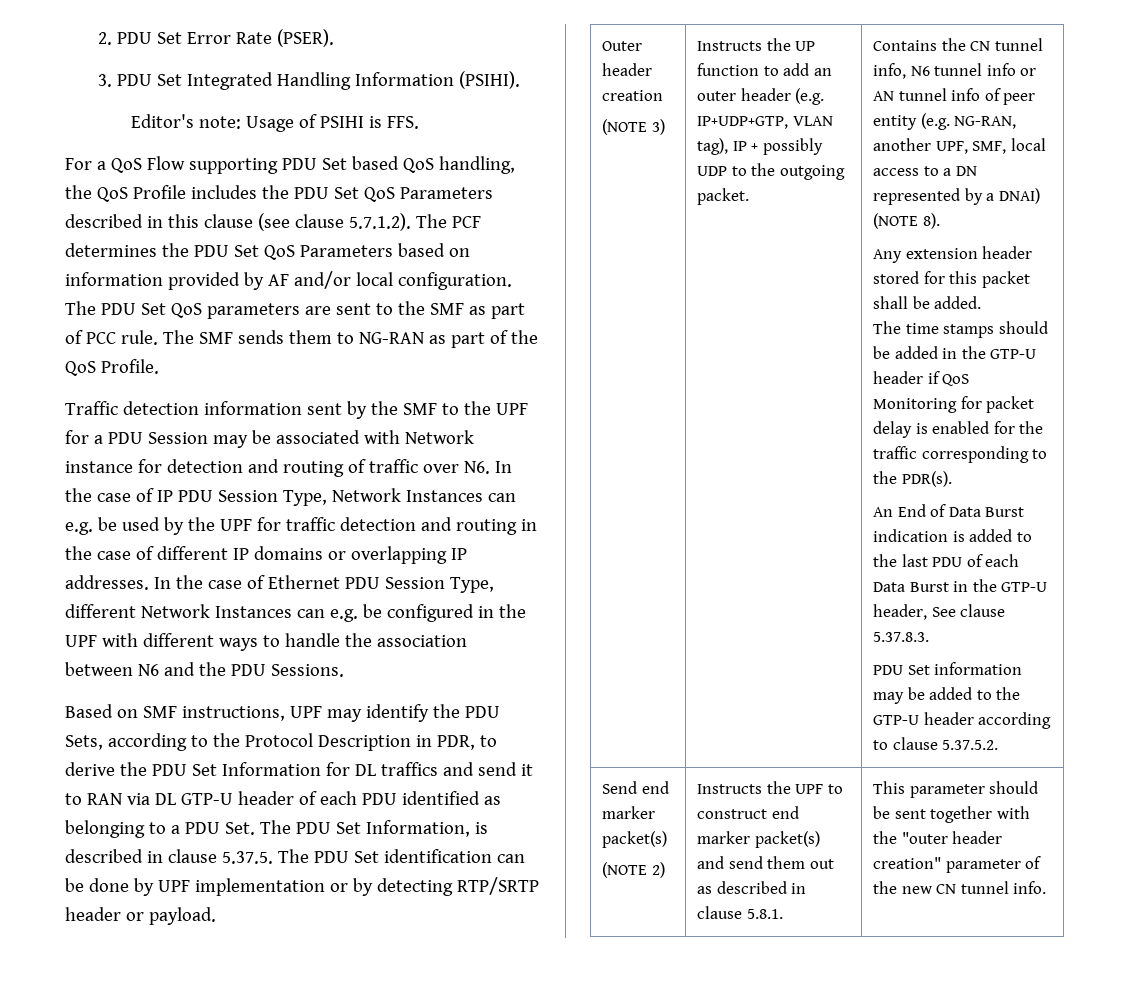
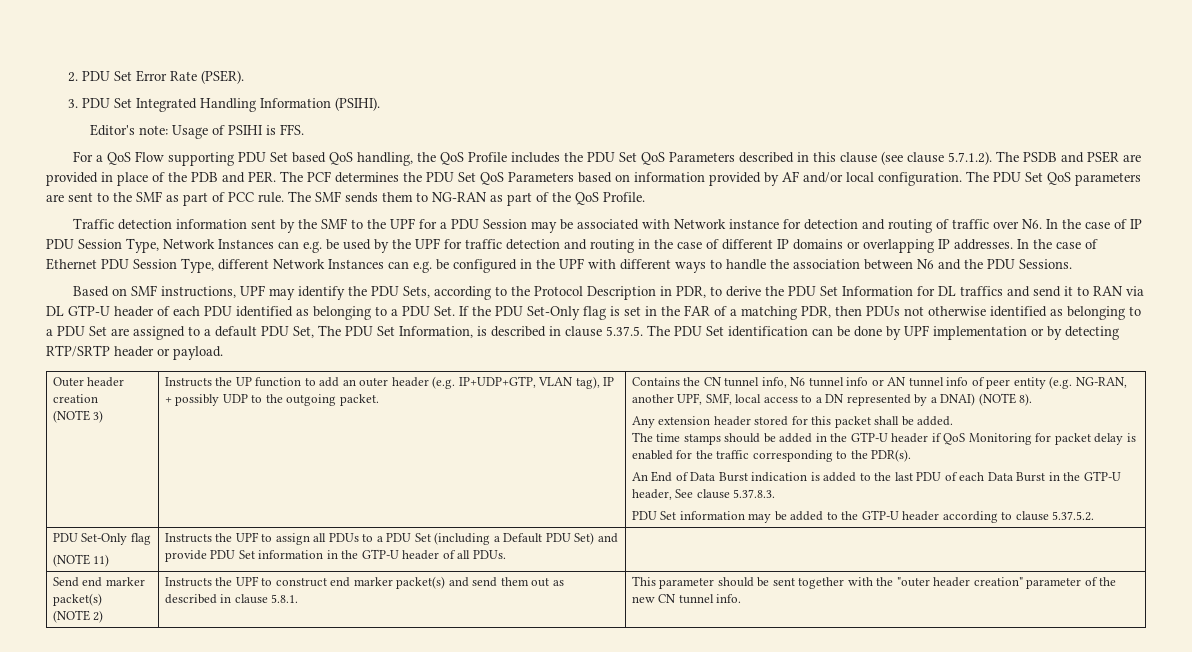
- For a QoS Flow supporting PDU Set based QoS handling, the QoS Profile includes the PDU Set QoS Parameters described in this clause (see clause 5.7.1.2). The PCF determines the PDU Set QoS Parameters based on information provided by AF and/or local configuration.
+ For a QoS Flow supporting PDU Set based QoS handling, the QoS Profile includes the PDU Set QoS Parameters described in this clause (see clause 5.7.1.2). The PSDB and PSER are provided in place of the PDB and PER. The PCF determines the PDU Set QoS Parameters based on information provided by AF and/or local configuration.
- Based on SMF instructions, UPF may identify the PDU Sets, according to the Protocol Description in PDR, to derive the PDU Set Information for DL traffics and send it to RAN via DL GTP-U header of each PDU identified as belonging to a PDU Set. The PDU Set Information, is described in clause 5.37.5. The PDU Set identification can be done by UPF implementation or by detecting RTP/SRTP header or payload.
+ Based on SMF instructions, UPF may identify the PDU Sets, according to the Protocol Description in PDR, to derive the PDU Set Information for DL traffics and send it to RAN via DL GTP-U header of each PDU identified as belonging to a PDU Set. If the PDU Set-Only flag is set in the FAR of a matching PDR, then PDUs not otherwise identified as belonging to a PDU Set are assigned to a default PDU Set, The PDU Set Information, is described in clause 5.37.5. The PDU Set identification can be done by UPF implementation or by detecting RTP/SRTP header or payload.
  PDU Set information may be added to the GTP-U header according to clause 5.37.5.2.
+ PDU Set-Only flag
+ (NOTE 11) | Instructs the UPF to assign all PDUs to a PDU Set (including a Default PDU Set) and provide PDU Set information in the GTP-U header of all PDUs. |

